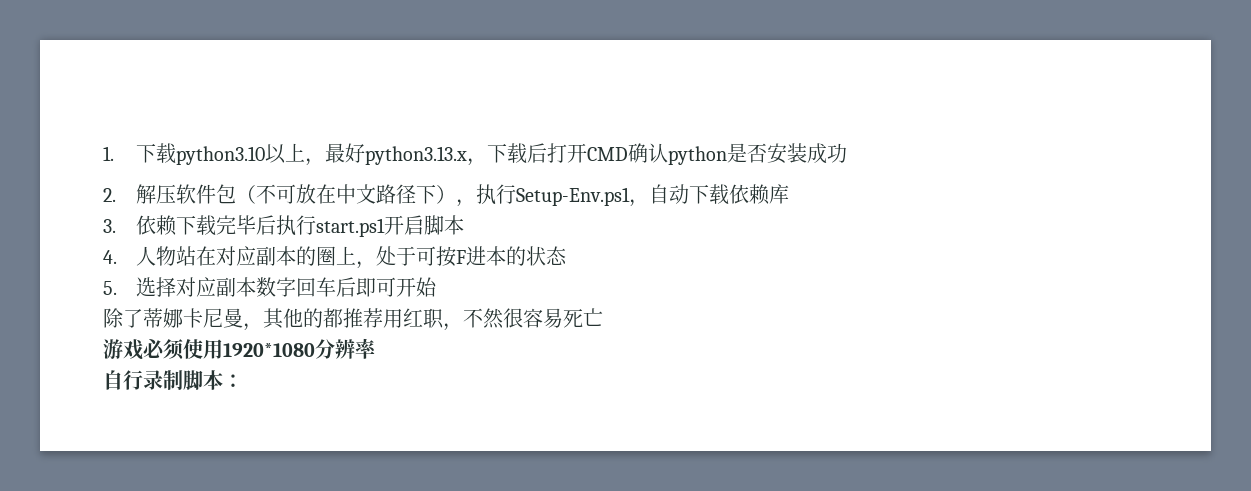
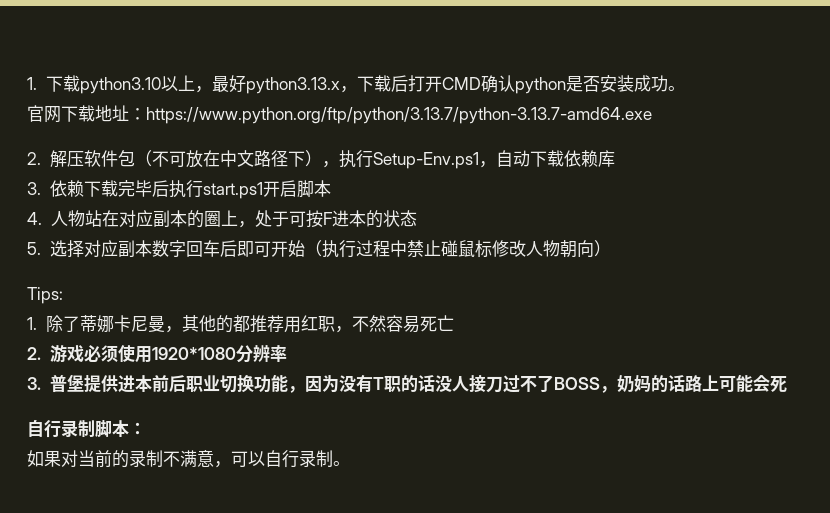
- 1.下载python3.10以上，最好python3.13.x，下载后打开CMD确认python是否安装成功
+ 1.下载python3.10以上，最好python3.13.x，下载后打开CMD确认python是否安装成功。
+ 官网下载地址：https://www.python.org/ftp/python/3.13.7/python-3.13.7-amd64.exe
- 5.选择对应副本数字回车后即可开始
- 除了蒂娜卡尼曼，其他的都推荐用红职，不然很容易死亡
+ 5.选择对应副本数字回车后即可开始（执行过程中禁止碰鼠标修改人物朝向）
+ Tips:
+ 1.除了蒂娜卡尼曼，其他的都推荐用红职，不然容易死亡
- 游戏必须使用1920*1080分辨率
+ 2.游戏必须使用1920*1080分辨率
+ 3.普堡提供进本前后职业切换功能，因为没有T职的话没人接刀过不了BOSS，奶妈的话路上可能会死
  自行录制脚本：
+ 如果对当前的录制不满意，可以自行录制。

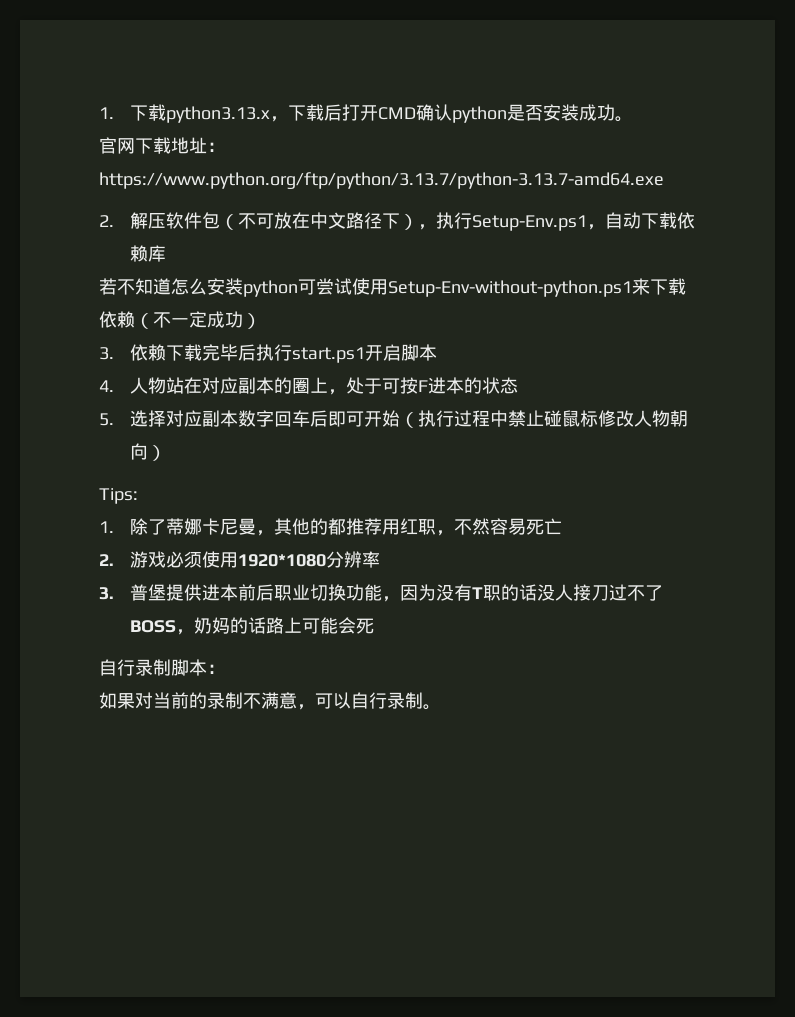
- 1.下载python3.10以上，最好python3.13.x，下载后打开CMD确认python是否安装成功。
+ 1.下载python3.13.x，下载后打开CMD确认python是否安装成功。
+ 若不知道怎么安装python可尝试使用Setup-Env-without-python.ps1来下载依赖（不一定成功）

